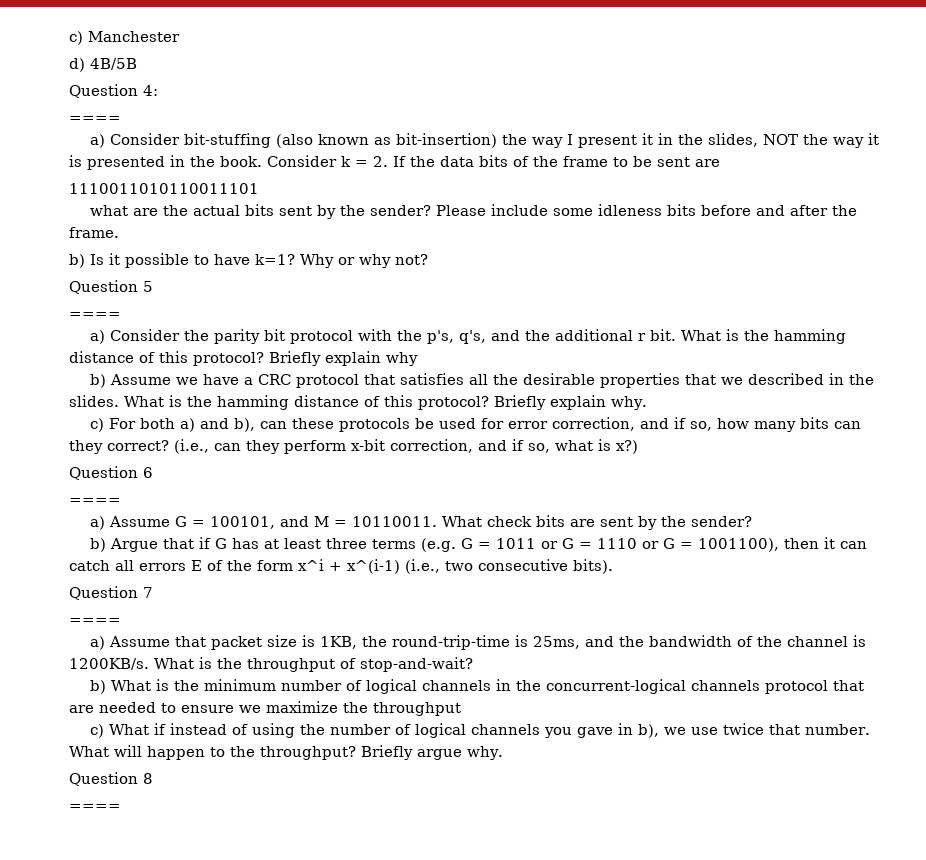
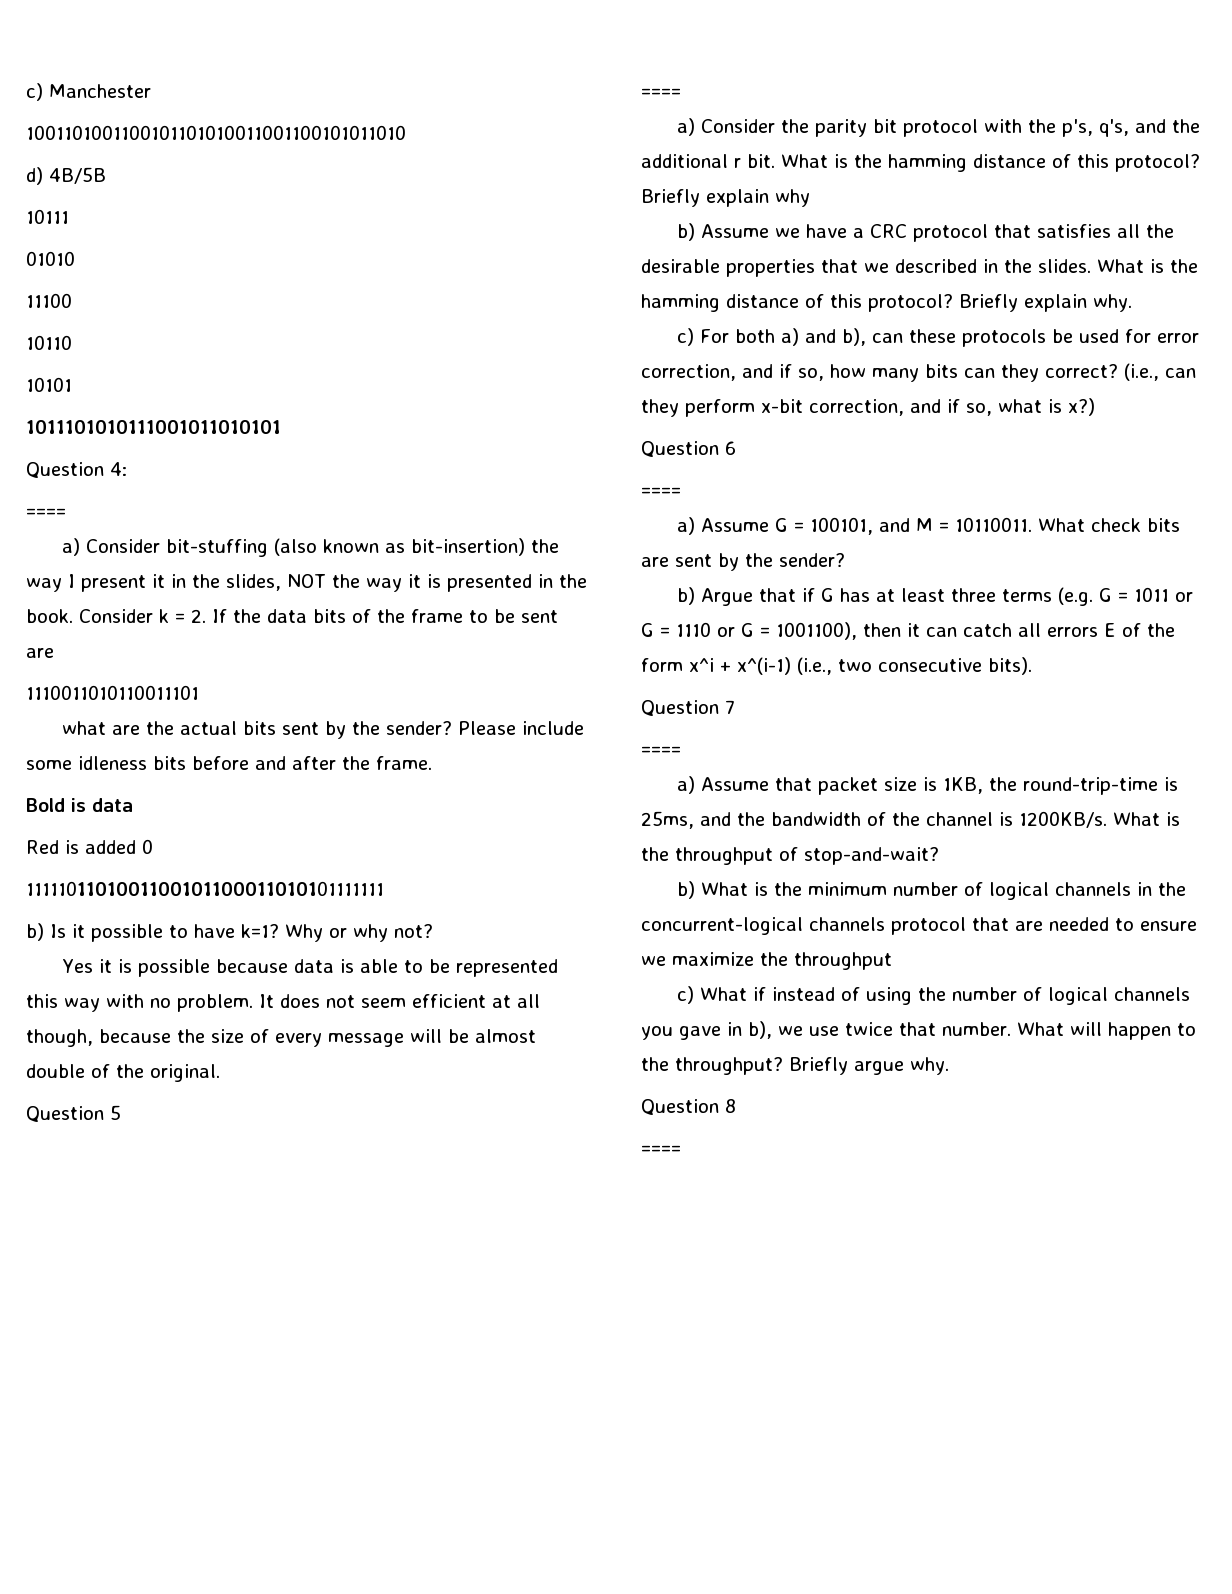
+ 1001101001100101101010011001100101011010
+ 10111
+ 01010
+ 11100
+ 10110
+ 10101
+ 1011101010111001011010101
+ Bold is data
+ Red is added 0
+ 1111101101001100101100011010101111111
+ Yes it is possible because data is able to be represented this way with no problem. It does not seem efficient at all though, because the size of every message will be almost double of the original.

